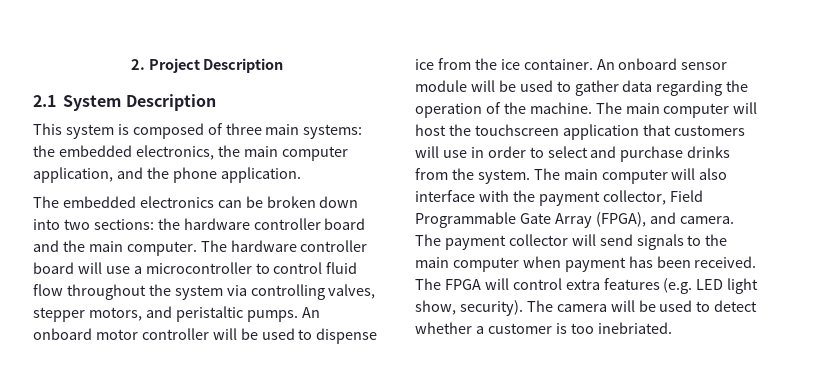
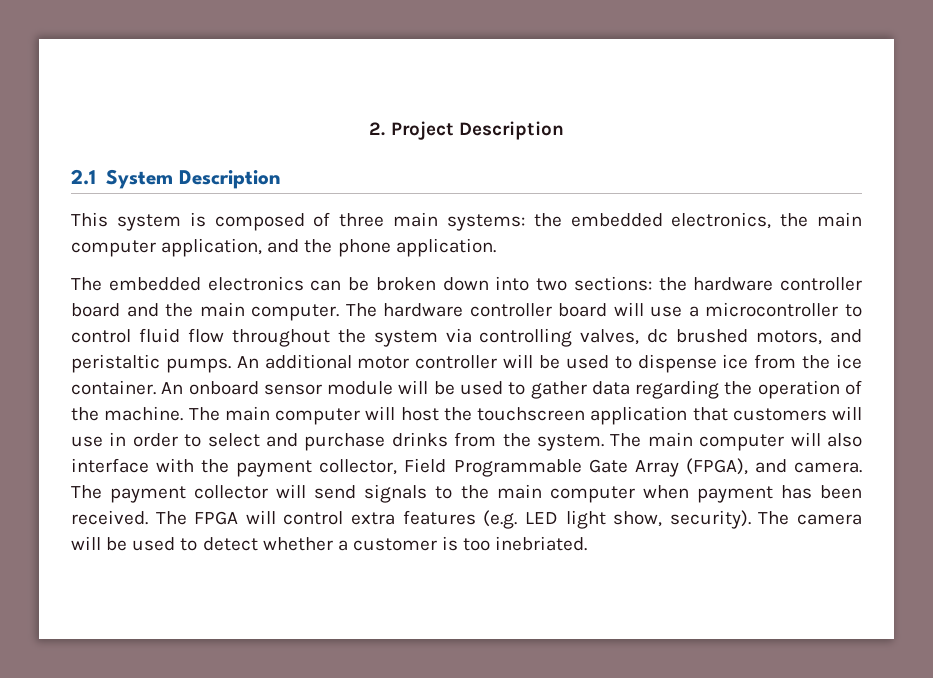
- The hardware controller board will use a microcontroller to control fluid flow throughout the system via controlling valves, stepper motors, and peristaltic pumps.
+ The hardware controller board will use a microcontroller to control fluid flow throughout the system via controlling valves, dc brushed motors, and peristaltic pumps.
- An onboard motor controller will be used to dispense ice from the ice container.
+ An additional motor controller will be used to dispense ice from the ice container.

